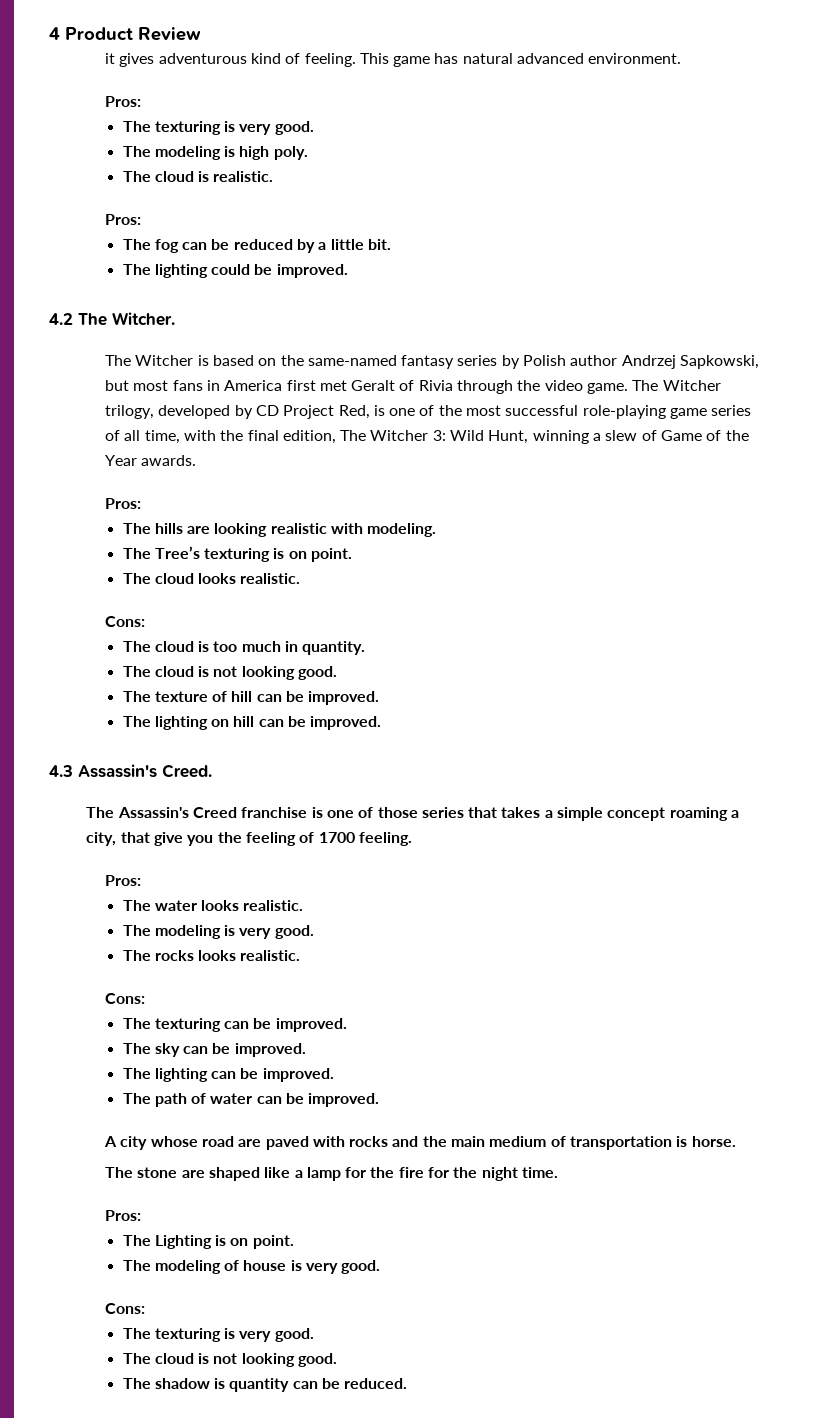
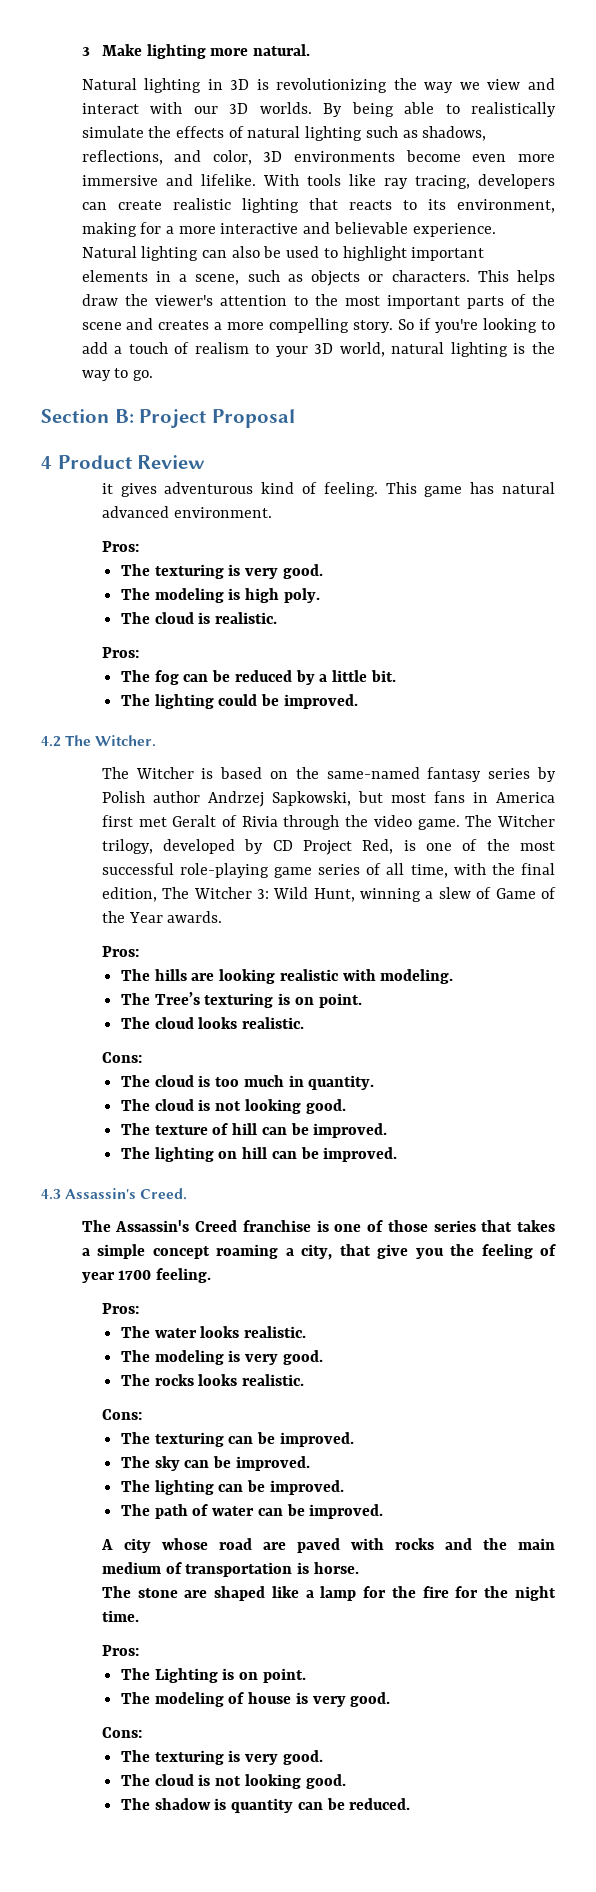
+ 3 Make lighting more natural.
+ Natural lighting in 3D is revolutionizing the way we view and interact with our 3D worlds. By being able to realistically simulate the effects of natural lighting such as shadows, reflections, and color, 3D environments become even more immersive and lifelike. With tools like ray tracing, developers can create realistic lighting that reacts to its environment, making for a more interactive and believable experience. Natural lighting can also be used to highlight important elements in a scene, such as objects or characters. This helps draw the viewer's attention to the most important parts of the scene and creates a more compelling story. So if you're looking to add a touch of realism to your 3D world, natural lighting is the way to go.
+ Section B: Project Proposal
- The Assassin's Creed franchise is one of those series that takes a simple concept roaming a city, that give you the feeling of 1700 feeling.
+ The Assassin's Creed franchise is one of those series that takes a simple concept roaming a city, that give you the feeling of year 1700 feeling.

